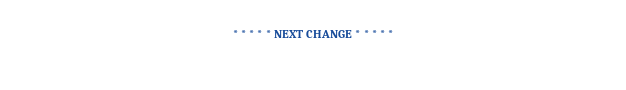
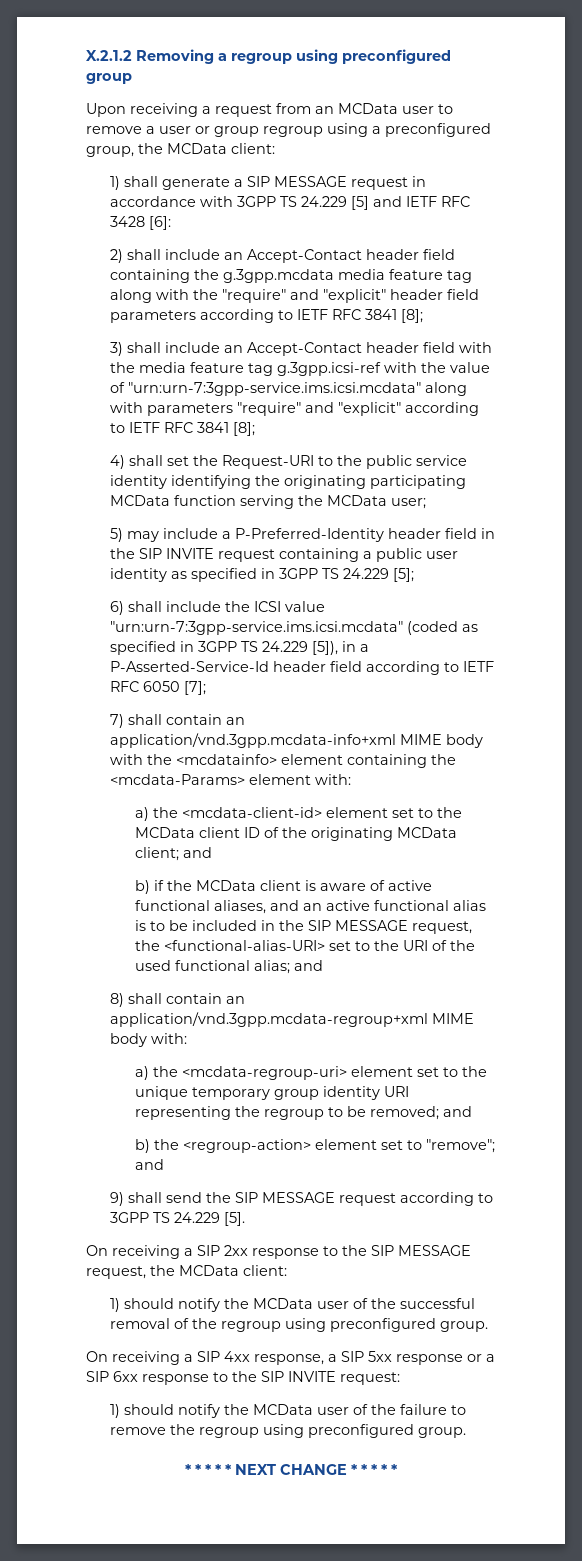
+ X.2.1.2 Removing a regroup using preconfigured group
+ Upon receiving a request from an MCData user to remove a user or group regroup using a preconfigured group, the MCData client:
+ 1) shall generate a SIP MESSAGE request in accordance with 3GPP TS 24.229 [5] and IETF RFC 3428 [6]:
+ 2) shall include an Accept-Contact header field containing the g.3gpp.mcdata media feature tag along with the "require" and "explicit" header field parameters according to IETF RFC 3841 [8];
+ 3) shall include an Accept-Contact header field with the media feature tag g.3gpp.icsi-ref with the value of "urn:urn-7:3gpp-service.ims.icsi.mcdata" along with parameters "require" and "explicit" according to IETF RFC 3841 [8];
+ 4) shall set the Request-URI to the public service identity identifying the originating participating MCData function serving the MCData user;
+ 5) may include a P-Preferred-Identity header field in the SIP INVITE request containing a public user identity as specified in 3GPP TS 24.229 [5];
+ 6) shall include the ICSI value "urn:urn-7:3gpp-service.ims.icsi.mcdata" (coded as specified in 3GPP TS 24.229 [5]), in a P-Asserted-Service-Id header field according to IETF RFC 6050 [7];
+ 7) shall contain an application/vnd.3gpp.mcdata-info+xml MIME body with the <mcdatainfo> element containing the <mcdata-Params> element with:
+ a) the <mcdata-client-id> element set to the MCData client ID of the originating MCData client; and
+ b) if the MCData client is aware of active functional aliases, and an active functional alias is to be included in the SIP MESSAGE request, the <functional-alias-URI> set to the URI of the used functional alias; and
+ 8) shall contain an application/vnd.3gpp.mcdata-regroup+xml MIME body with:
+ a) the <mcdata-regroup-uri> element set to the unique temporary group identity URI representing the regroup to be removed; and
+ b) the <regroup-action> element set to "remove"; and
+ 9) shall send the SIP MESSAGE request according to 3GPP TS 24.229 [5].
+ On receiving a SIP 2xx response to the SIP MESSAGE request, the MCData client:
+ 1) should notify the MCData user of the successful removal of the regroup using preconfigured group.
+ On receiving a SIP 4xx response, a SIP 5xx response or a SIP 6xx response to the SIP INVITE request:
+ 1) should notify the MCData user of the failure to remove the regroup using preconfigured group.

